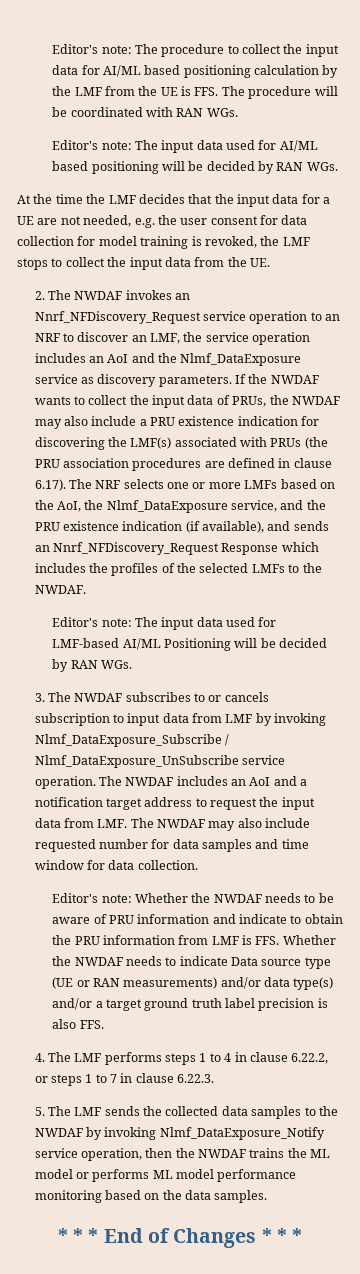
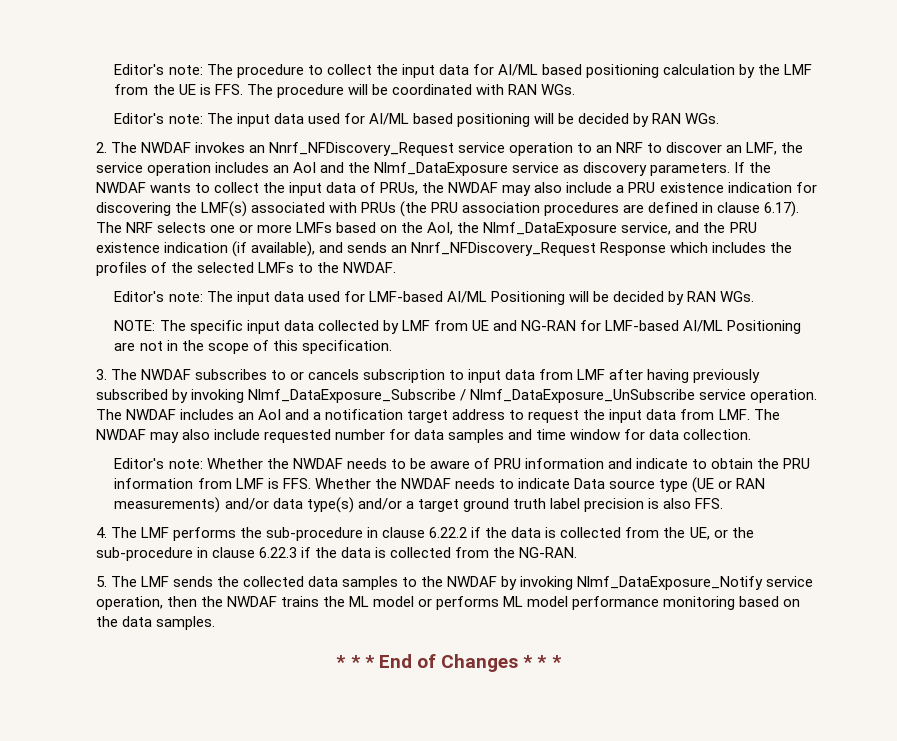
- At the time the LMF decides that the input data for a UE are not needed, e.g. the user consent for data collection for model training is revoked, the LMF stops to collect the input data from the UE.
+ NOTE: The specific input data collected by LMF from UE and NG-RAN for LMF-based AI/ML Positioning are not in the scope of this specification.
- 3. The NWDAF subscribes to or cancels subscription to input data from LMF by invoking Nlmf_DataExposure_Subscribe / Nlmf_DataExposure_UnSubscribe service operation.
+ 3. The NWDAF subscribes to or cancels subscription to input data from LMF after having previously subscribed by invoking Nlmf_DataExposure_Subscribe / Nlmf_DataExposure_UnSubscribe service operation.
- 4. The LMF performs steps 1 to 4 in clause 6.22.2, or steps 1 to 7 in clause 6.22.3.
+ 4. The LMF performs the sub-procedure in clause 6.22.2 if the data is collected from the UE, or the sub-procedure in clause 6.22.3 if the data is collected from the NG-RAN.

